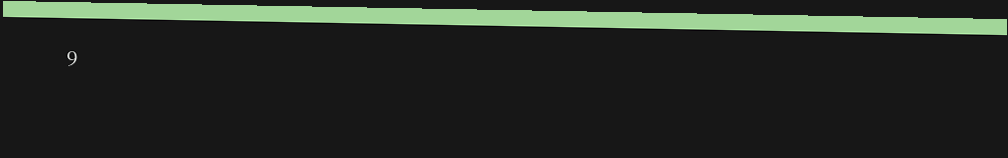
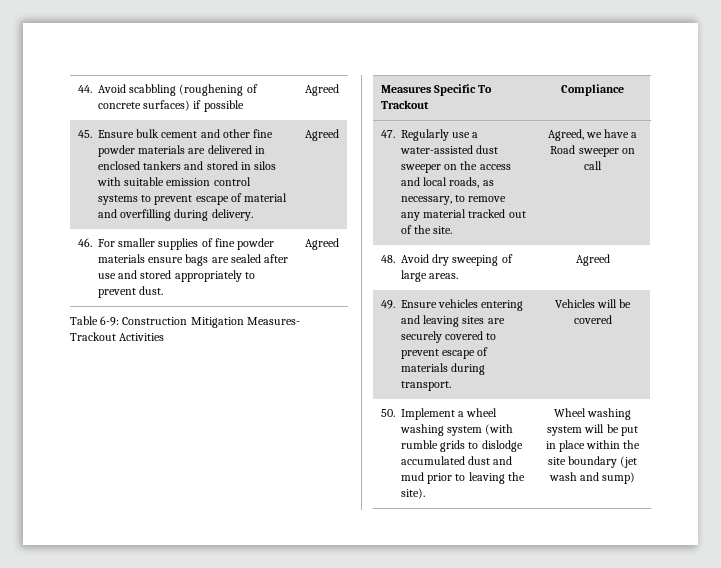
- 9
+ 44. Avoid scabbling (roughening of concrete surfaces) if possible | Agreed
+ 45. Ensure bulk cement and other fine powder materials are delivered in enclosed tankers and stored in silos with suitable emission control systems to prevent escape of material and overfilling during delivery. | Agreed
+ 46. For smaller supplies of fine powder materials ensure bags are sealed after use and stored appropriately to prevent dust. | Agreed
+ Table 6-9: Construction Mitigation Measures- Trackout Activities
+ Measures Specific To Trackout | Compliance
+ 47. Regularly use a water-assisted dust sweeper on the access and local roads, as necessary, to remove any material tracked out of the site. | Agreed, we have a Road sweeper on call
+ 48. Avoid dry sweeping of large areas. | Agreed
+ 49. Ensure vehicles entering and leaving sites are securely covered to prevent escape of materials during transport. | Vehicles will be covered
+ 50. Implement a wheel washing system (with rumble grids to dislodge accumulated dust and mud prior to leaving the site). | Wheel washing system will be put in place within the site boundary (jet wash and sump)

